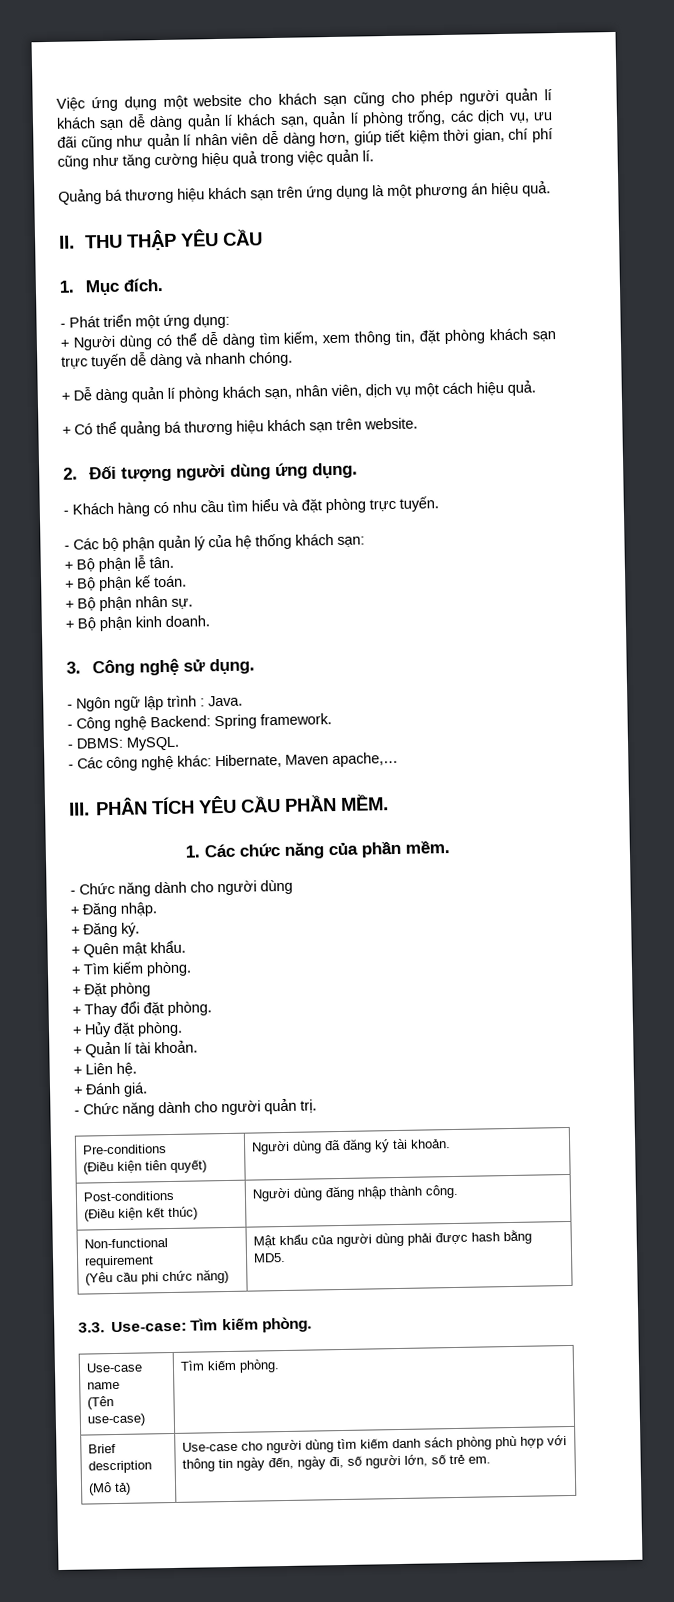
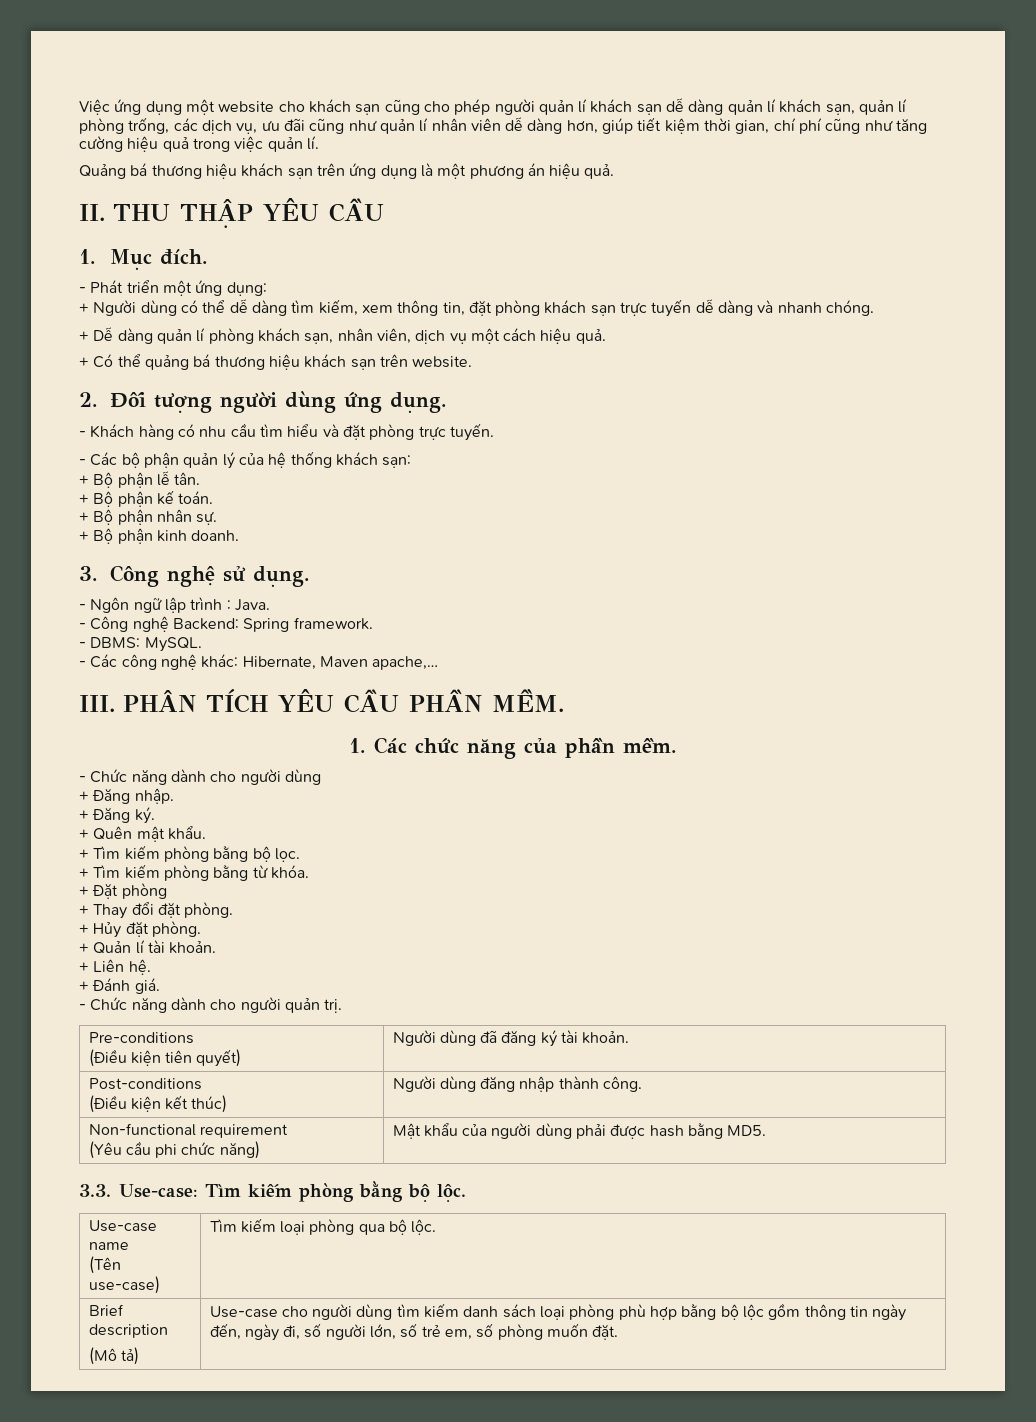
- + Tìm kiếm phòng.
+ + Tìm kiếm phòng bằng bộ lọc.
+ + Tìm kiếm phòng bằng từ khóa.
- 3.3. Use-case: Tìm kiếm phòng.
+ 3.3. Use-case: Tìm kiếm phòng bằng bộ lộc.
  Use-case name
- (Tên use-case) | Tìm kiếm phòng.
+ (Tên use-case) | Tìm kiếm loại phòng qua bộ lộc.
  Brief description
- (Mô tả) | Use-case cho người dùng tìm kiếm danh sách phòng phù hợp với thông tin ngày đến, ngày đi, số người lớn, số trẻ em.
+ (Mô tả) | Use-case cho người dùng tìm kiếm danh sách loại phòng phù hợp bằng bộ lộc gồm thông tin ngày đến, ngày đi, số người lớn, số trẻ em, số phòng muốn đặt.

